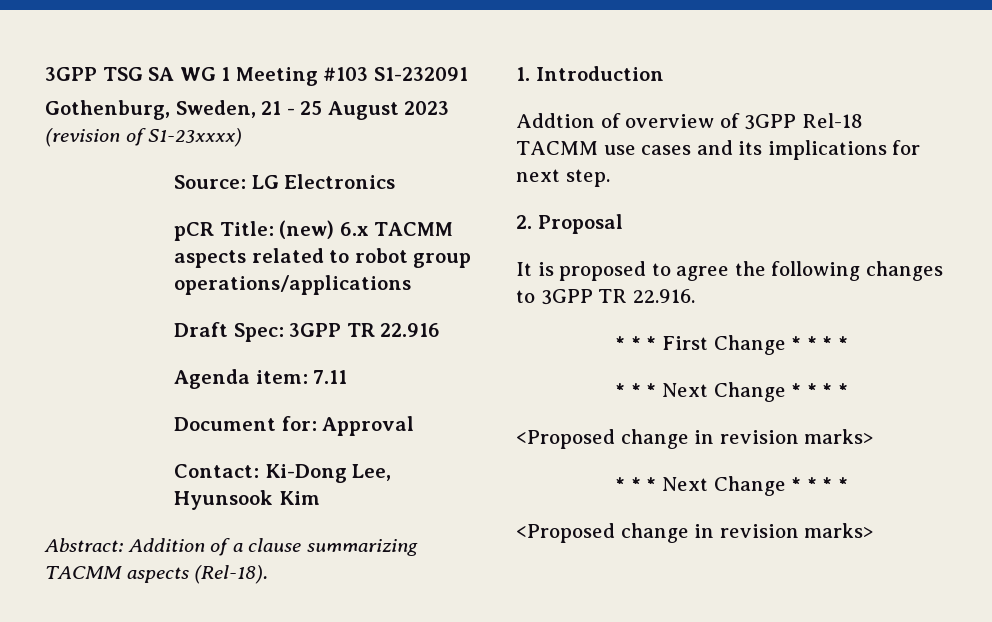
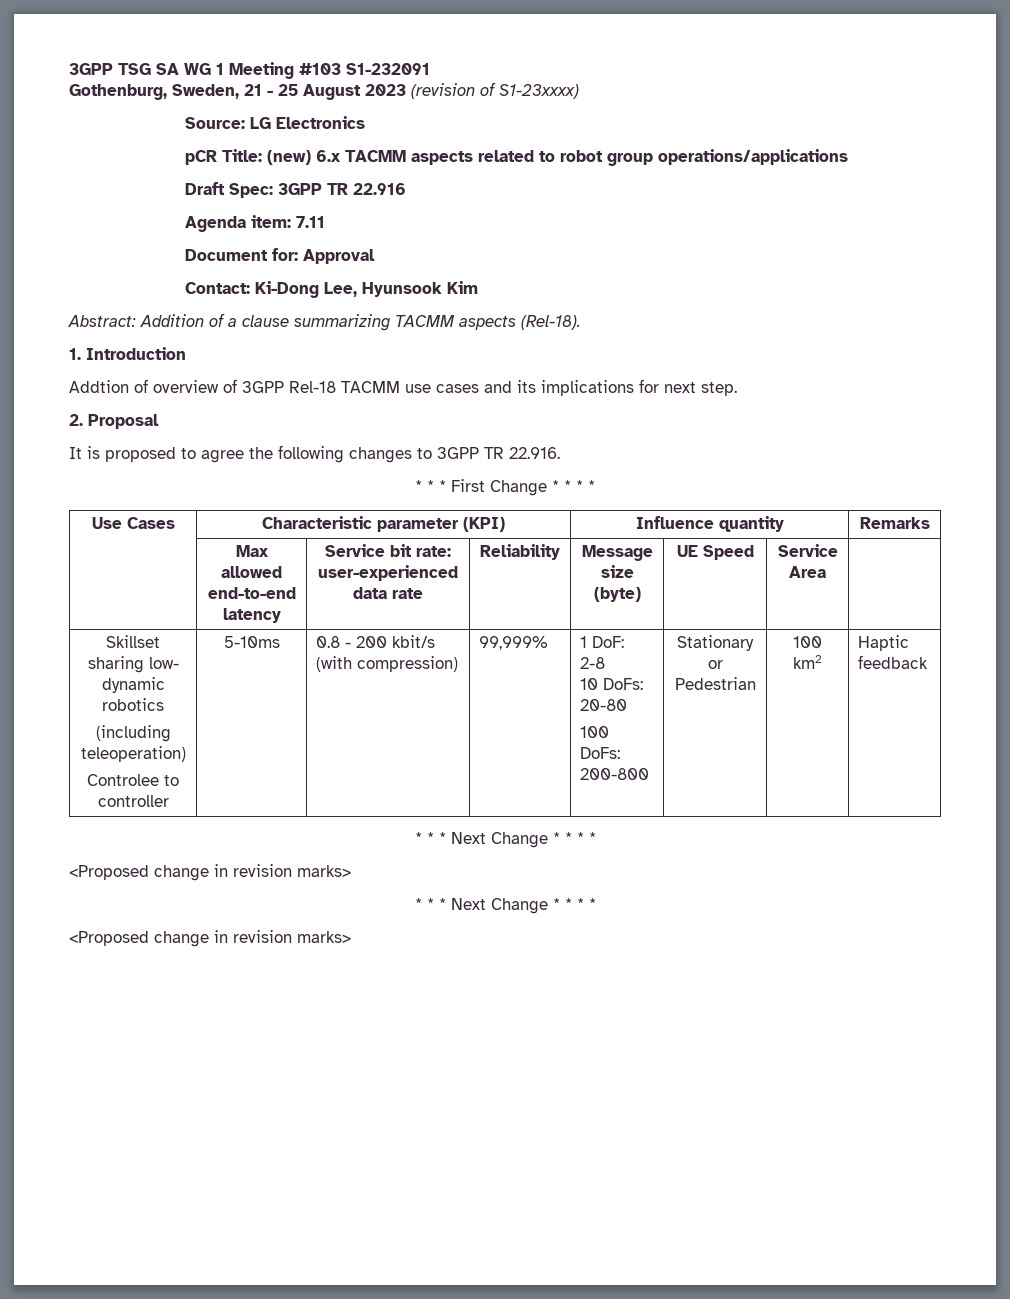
+ Use Cases | Characteristic parameter (KPI) | Influence quantity | Remarks
+ | Max allowed end-to-end latency | Service bit rate: user-experienced data rate | Reliability | Message size (byte) | UE Speed | Service Area |
+ Skillset sharing low- dynamic robotics
+ (including teleoperation)
+ Controlee to controller | 5-10ms | 0.8 - 200 kbit/s (with compression) | 99,999% | 1 DoF: 2-8
+ 10 DoFs: 20-80
+ 100 DoFs: 200-800 | Stationary or Pedestrian | 100 km2 | Haptic feedback

